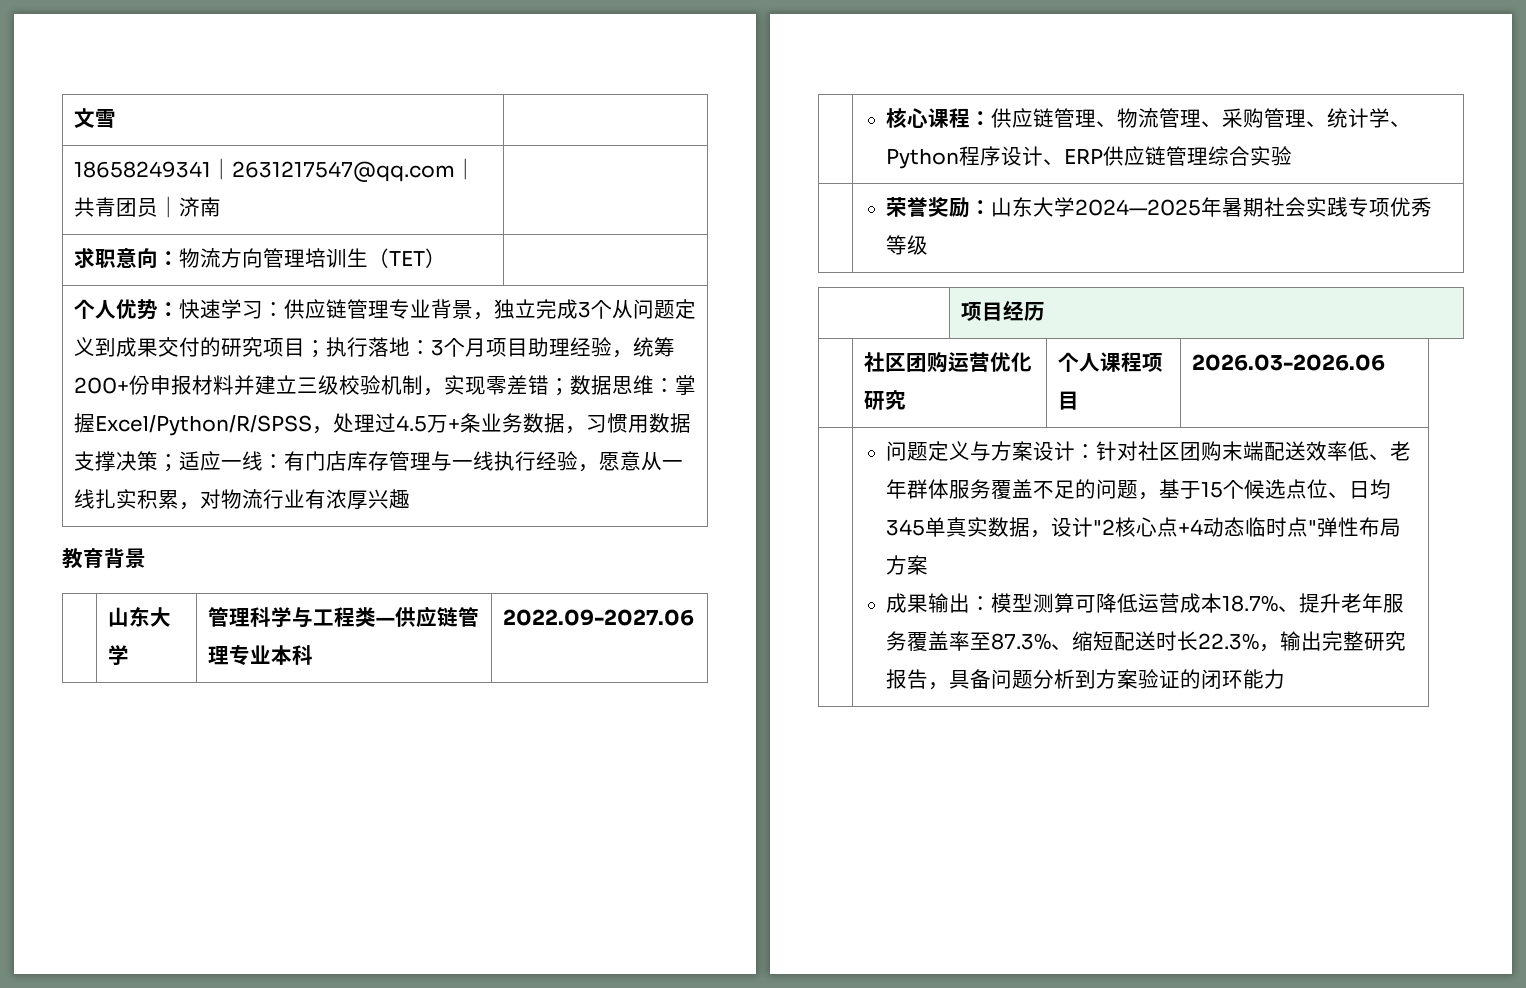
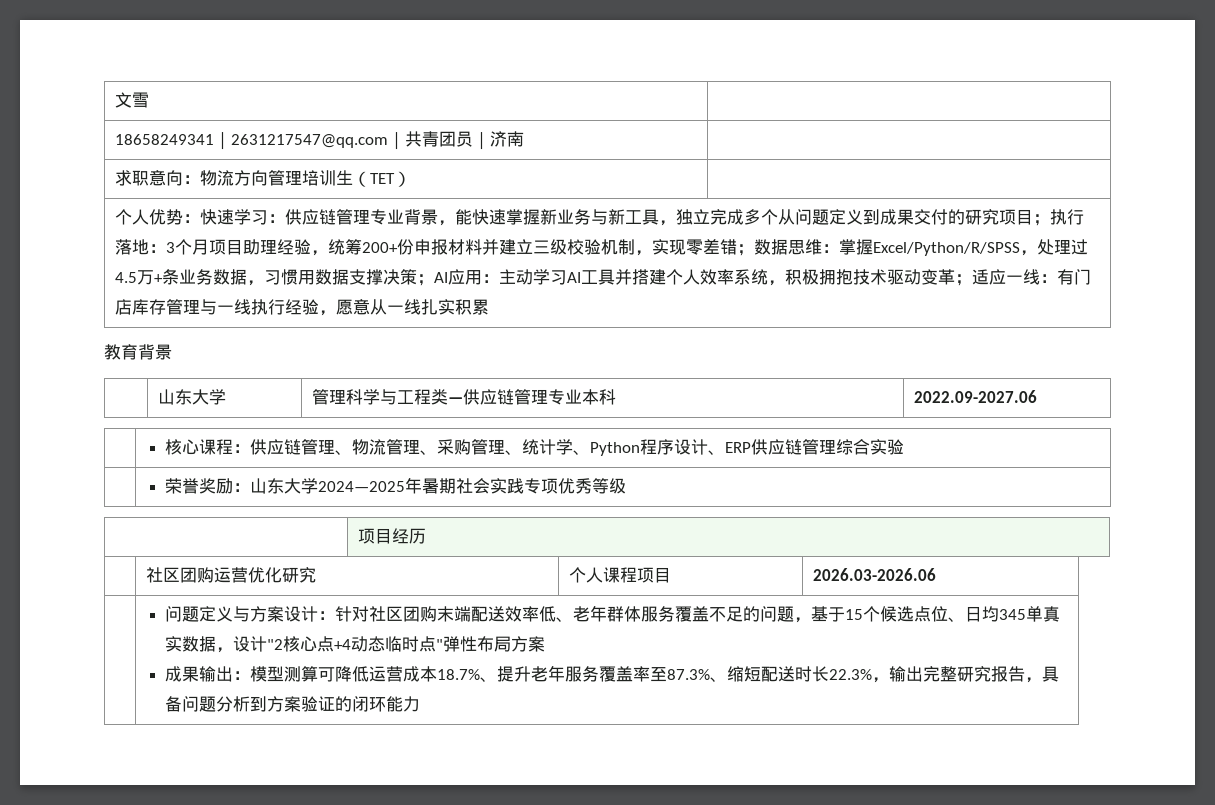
- 供应链管理专业背景，独立完成3个从问题定义到成果交付的研究项目；
+ 供应链管理专业背景，能快速掌握新业务与新工具，独立完成多个从问题定义到成果交付的研究项目；
+ AI应用：主动学习AI工具并搭建个人效率系统，积极拥抱技术驱动变革；
- 有门店库存管理与一线执行经验，愿意从一线扎实积累，对物流行业有浓厚兴趣
+ 有门店库存管理与一线执行经验，愿意从一线扎实积累

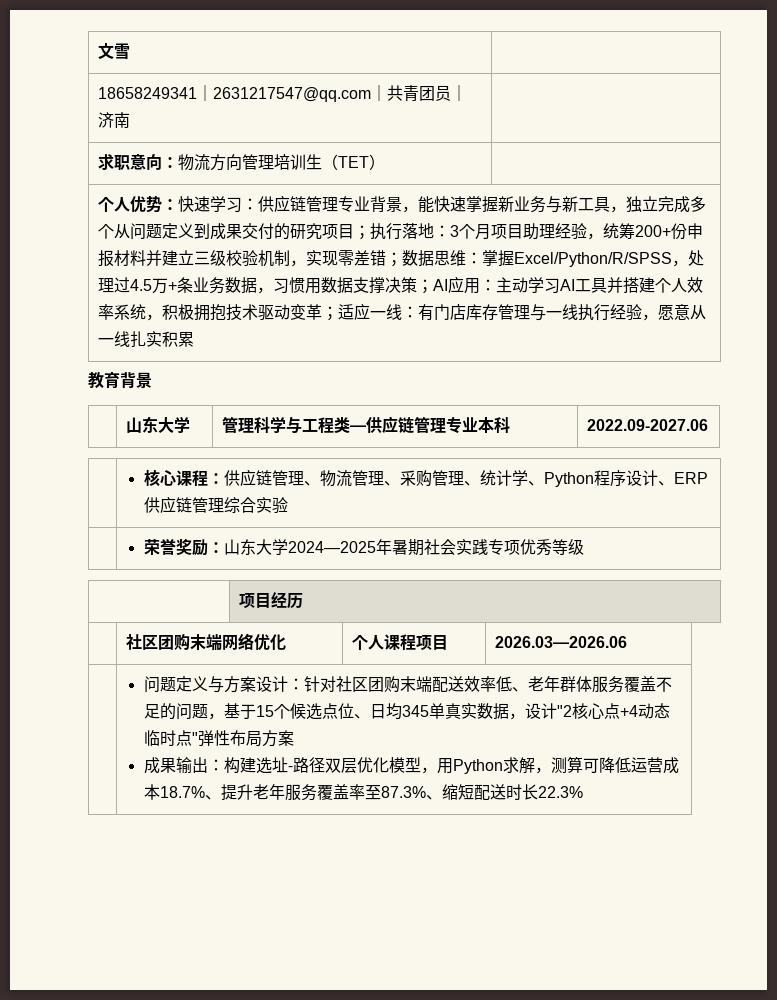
- | 社区团购运营优化研究 | 个人课程项目 | 2026.03-2026.06
+ | 社区团购末端网络优化 | 个人课程项目 | 2026.03—2026.06
- 成果输出：模型测算可降低运营成本18.7%、提升老年服务覆盖率至87.3%、缩短配送时长22.3%，输出完整研究报告，具备问题分析到方案验证的闭环能力
+ 成果输出：构建选址-路径双层优化模型，用Python求解，测算可降低运营成本18.7%、提升老年服务覆盖率至87.3%、缩短配送时长22.3%

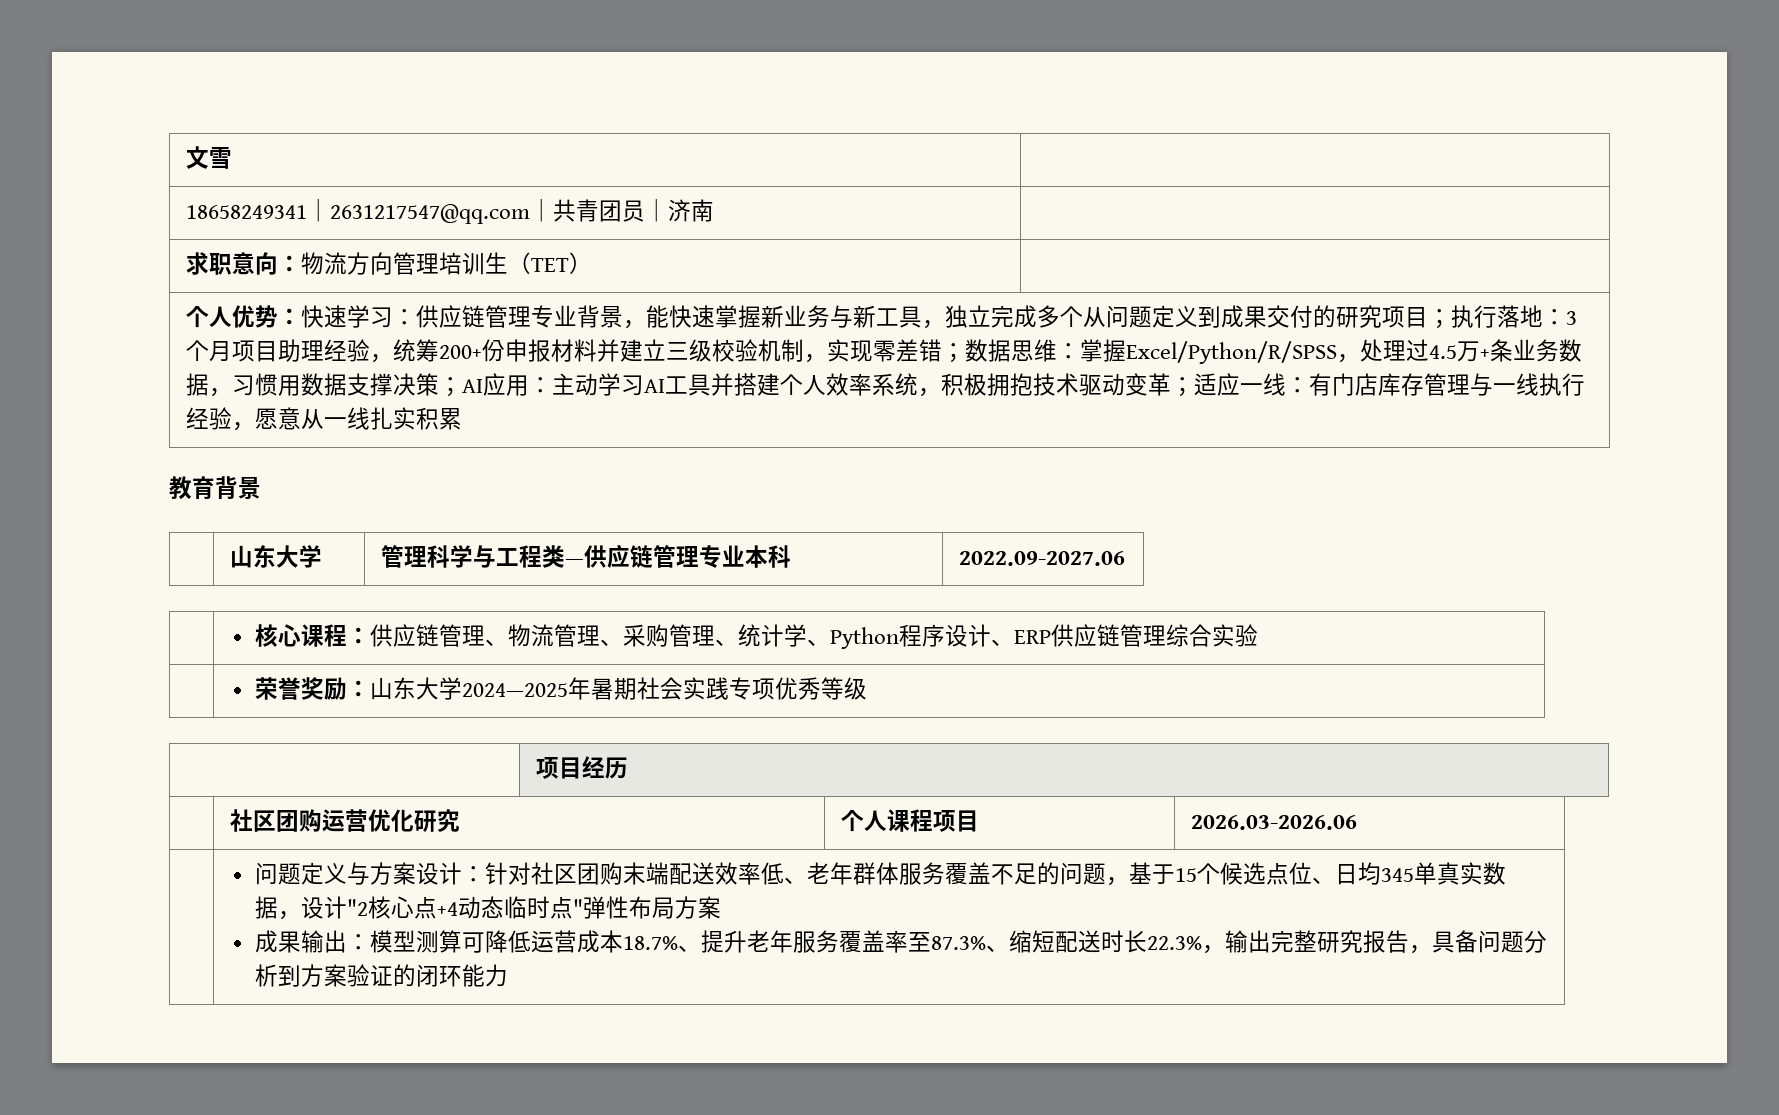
- | 社区团购末端网络优化 | 个人课程项目 | 2026.03—2026.06
+ | 社区团购运营优化研究 | 个人课程项目 | 2026.03-2026.06
- 成果输出：构建选址-路径双层优化模型，用Python求解，测算可降低运营成本18.7%、提升老年服务覆盖率至87.3%、缩短配送时长22.3%
+ 成果输出：模型测算可降低运营成本18.7%、提升老年服务覆盖率至87.3%、缩短配送时长22.3%，输出完整研究报告，具备问题分析到方案验证的闭环能力

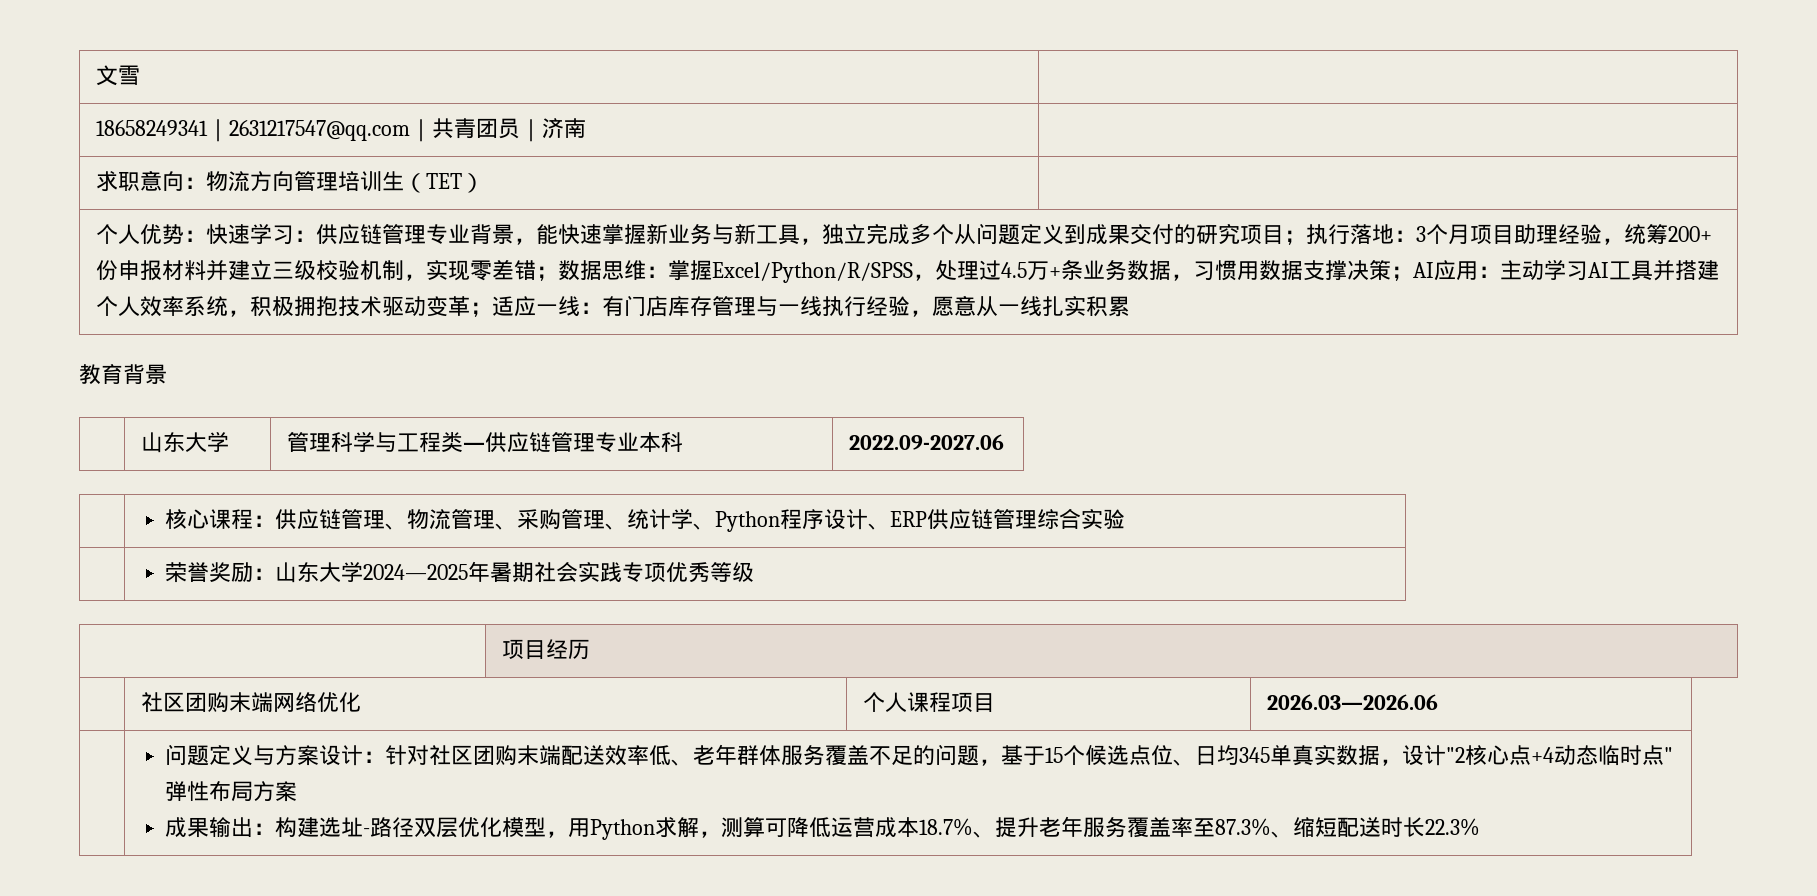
- | 社区团购运营优化研究 | 个人课程项目 | 2026.03-2026.06
+ | 社区团购末端网络优化 | 个人课程项目 | 2026.03—2026.06
- 成果输出：模型测算可降低运营成本18.7%、提升老年服务覆盖率至87.3%、缩短配送时长22.3%，输出完整研究报告，具备问题分析到方案验证的闭环能力
+ 成果输出：构建选址-路径双层优化模型，用Python求解，测算可降低运营成本18.7%、提升老年服务覆盖率至87.3%、缩短配送时长22.3%

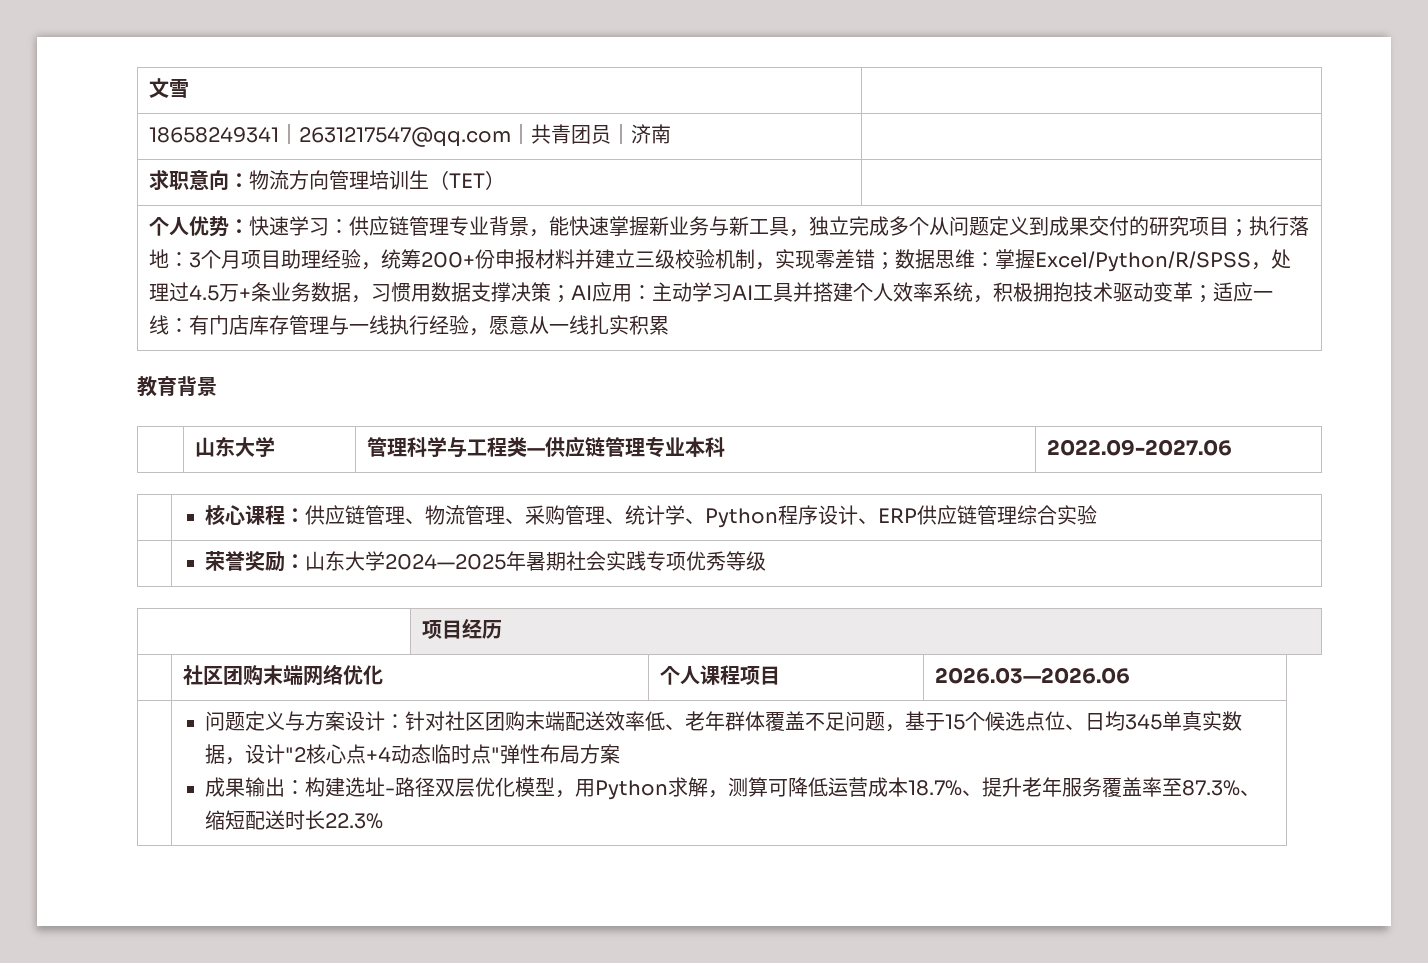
- 问题定义与方案设计：针对社区团购末端配送效率低、老年群体服务覆盖不足的问题，基于15个候选点位、日均345单真实数据，设计"2核心点+4动态临时点"弹性布局方案
+ 问题定义与方案设计：针对社区团购末端配送效率低、老年群体覆盖不足问题，基于15个候选点位、日均345单真实数据，设计"2核心点+4动态临时点"弹性布局方案

